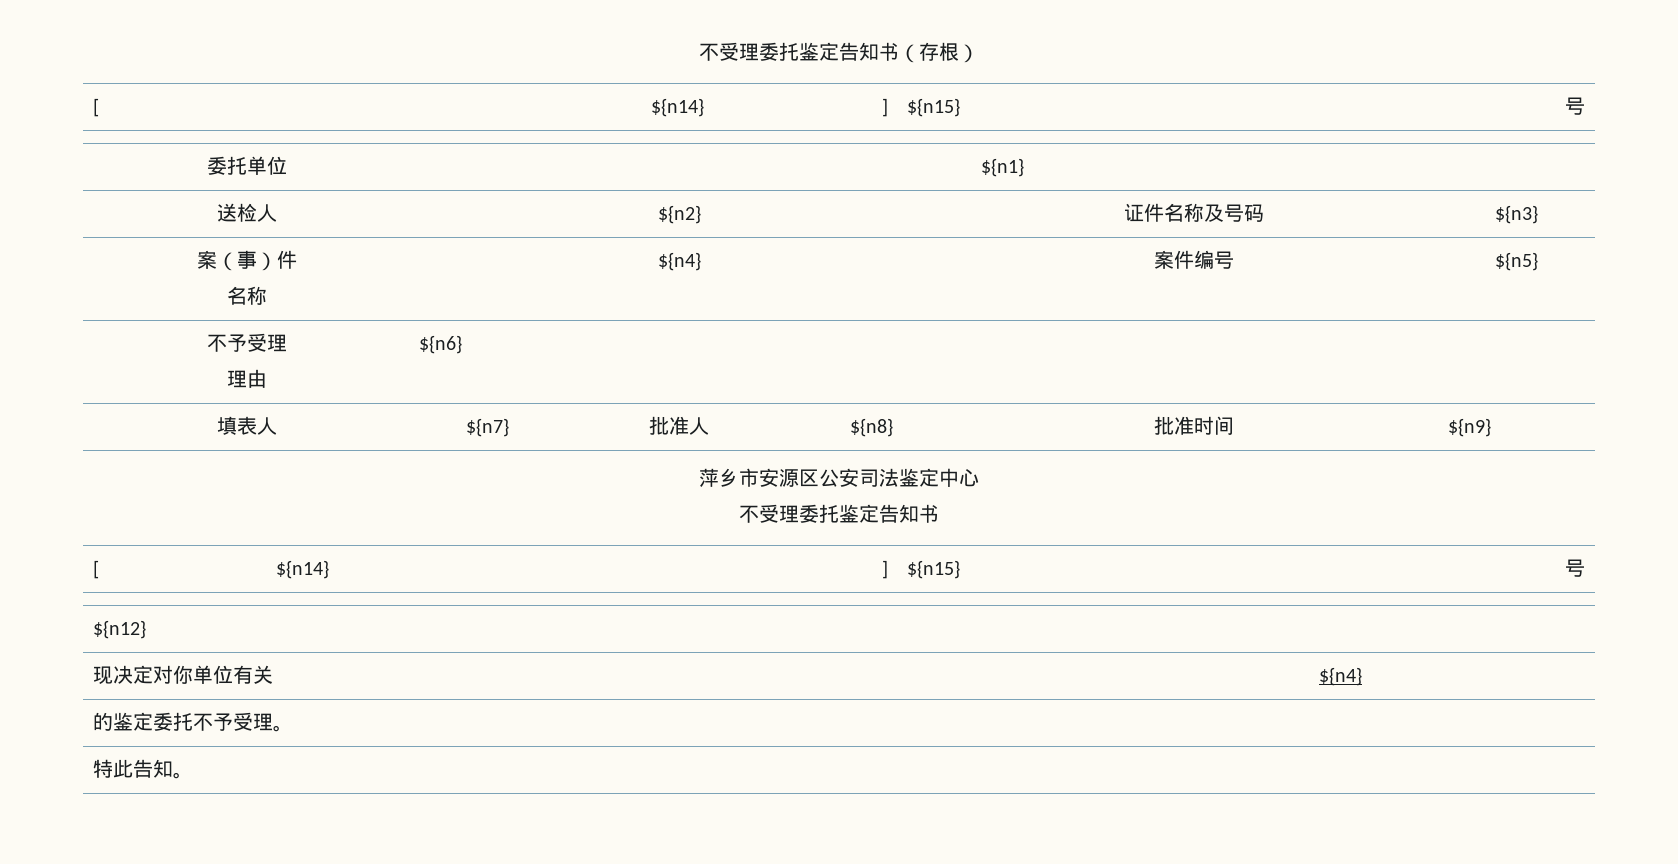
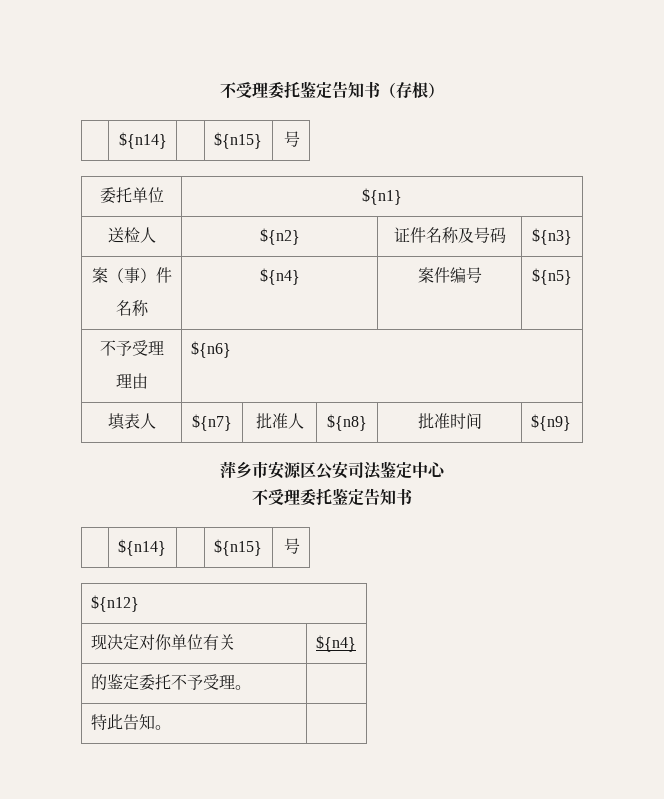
  不受理委托鉴定告知书（存根）
- [ | ${n14} | ] | ${n15} | 号
+ | ${n14} | | ${n15} | 号
  萍乡市安源区公安司法鉴定中心
  不受理委托鉴定告知书
- [ | ${n14} | ] | ${n15} | 号
+ | ${n14} | | ${n15} | 号

